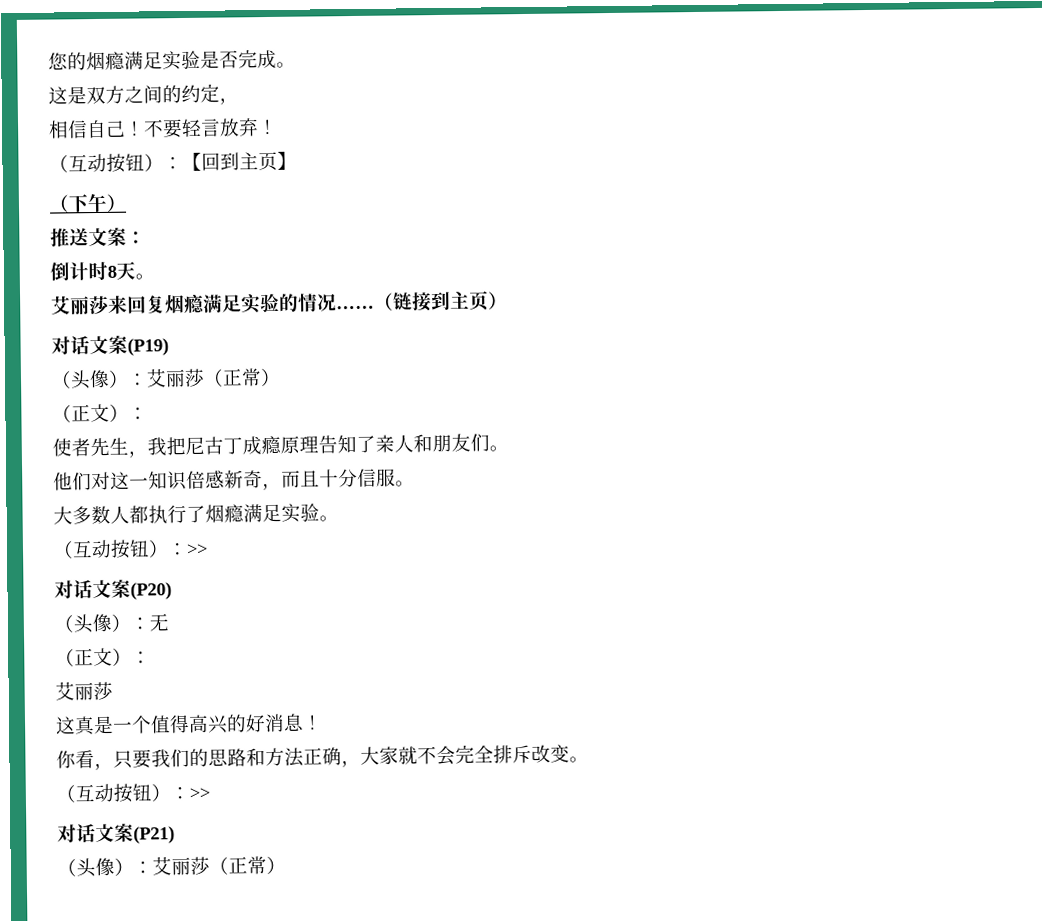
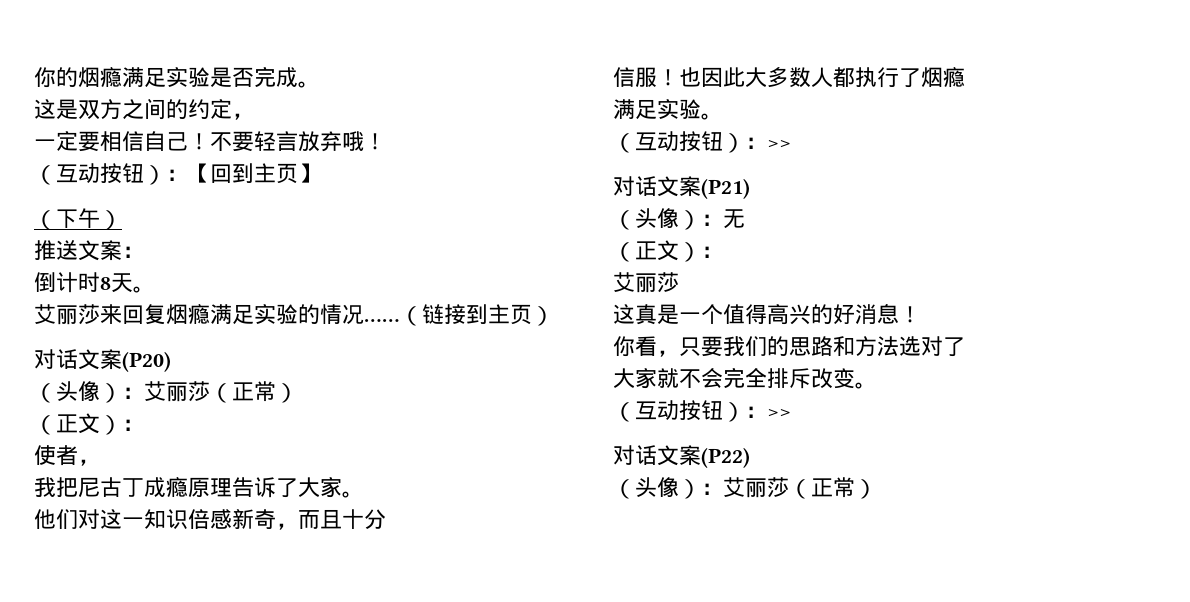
- 您的烟瘾满足实验是否完成。
+ 你的烟瘾满足实验是否完成。
- 相信自己！
+ 一定要相信自己！
- 不要轻言放弃！
+ 不要轻言放弃哦！
- 对话文案(P19)
+ 对话文案(P20)
- 使者先生，我把尼古丁成瘾原理告知了亲人和朋友们。
+ 使者，
+ 我把尼古丁成瘾原理告诉了大家。
- 他们对这一知识倍感新奇，而且十分信服。
- 大多数人都执行了烟瘾满足实验。
+ 他们对这一知识倍感新奇，而且十分
+ 信服！也因此大多数人都执行了烟瘾
+ 满足实验。
- 对话文案(P20)
+ 对话文案(P21)
- 你看，只要我们的思路和方法正确，大家就不会完全排斥改变。
+ 你看，只要我们的思路和方法选对了
+ 大家就不会完全排斥改变。
- 对话文案(P21)
+ 对话文案(P22)

